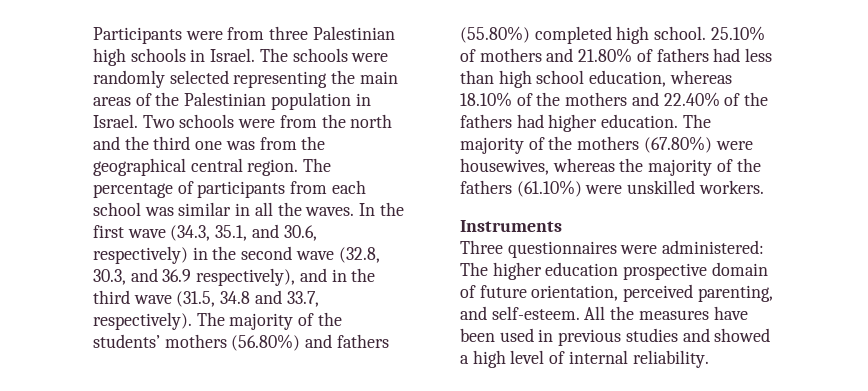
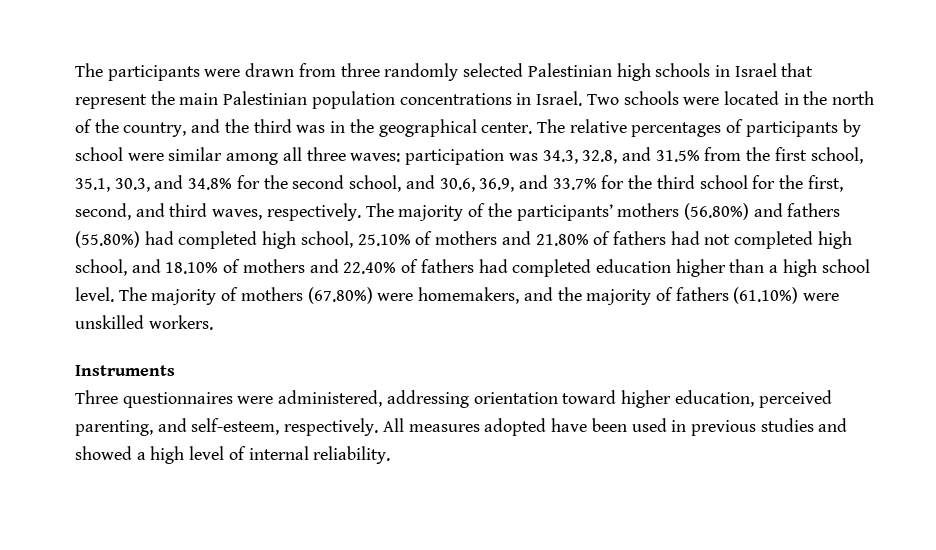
- Participants were from three Palestinian high schools in Israel. The schools were randomly selected representing the main areas of the Palestinian population in Israel.
+ The participants were drawn from three randomly selected Palestinian high schools in Israel that represent the main Palestinian population concentrations in Israel.
- Two schools were from the north and the third one was from the geographical central region. The percentage of participants from each school was similar in all the waves. In the first wave (34.3, 35.1, and 30.6, respectively) in the second wave (32.8, 30.3, and 36.9 respectively), and in the third wave (31.5, 34.8 and 33.7, respectively). The majority of the students’ mothers (56.80%) and fathers (55.80%) completed high school. 25.10% of mothers and 21.80% of fathers had less than high school education, whereas 18.10% of the mothers and 22.40% of the fathers had higher education. The majority of the mothers (67.80%) were housewives, whereas the majority of the fathers (61.10%) were unskilled workers.
+ Two schools were located in the north of the country, and the third was in the geographical center. The relative percentages of participants by school were similar among all three waves: participation was 34.3, 32.8, and 31.5% from the first school, 35.1, 30.3, and 34.8% for the second school, and 30.6, 36.9, and 33.7% for the third school for the first, second, and third waves, respectively. The majority of the participants’ mothers (56.80%) and fathers (55.80%) had completed high school, 25.10% of mothers and 21.80% of fathers had not completed high school, and 18.10% of mothers and 22.40% of fathers had completed education higher than a high school level. The majority of mothers (67.80%) were homemakers, and the majority of fathers (61.10%) were unskilled workers.
- Three questionnaires were administered: The higher education prospective domain of future orientation, perceived parenting, and self-esteem. All the measures have been used in previous studies and showed a high level of internal reliability.
+ Three questionnaires were administered, addressing orientation toward higher education, perceived parenting, and self-esteem, respectively. All measures adopted have been used in previous studies and showed a high level of internal reliability.

